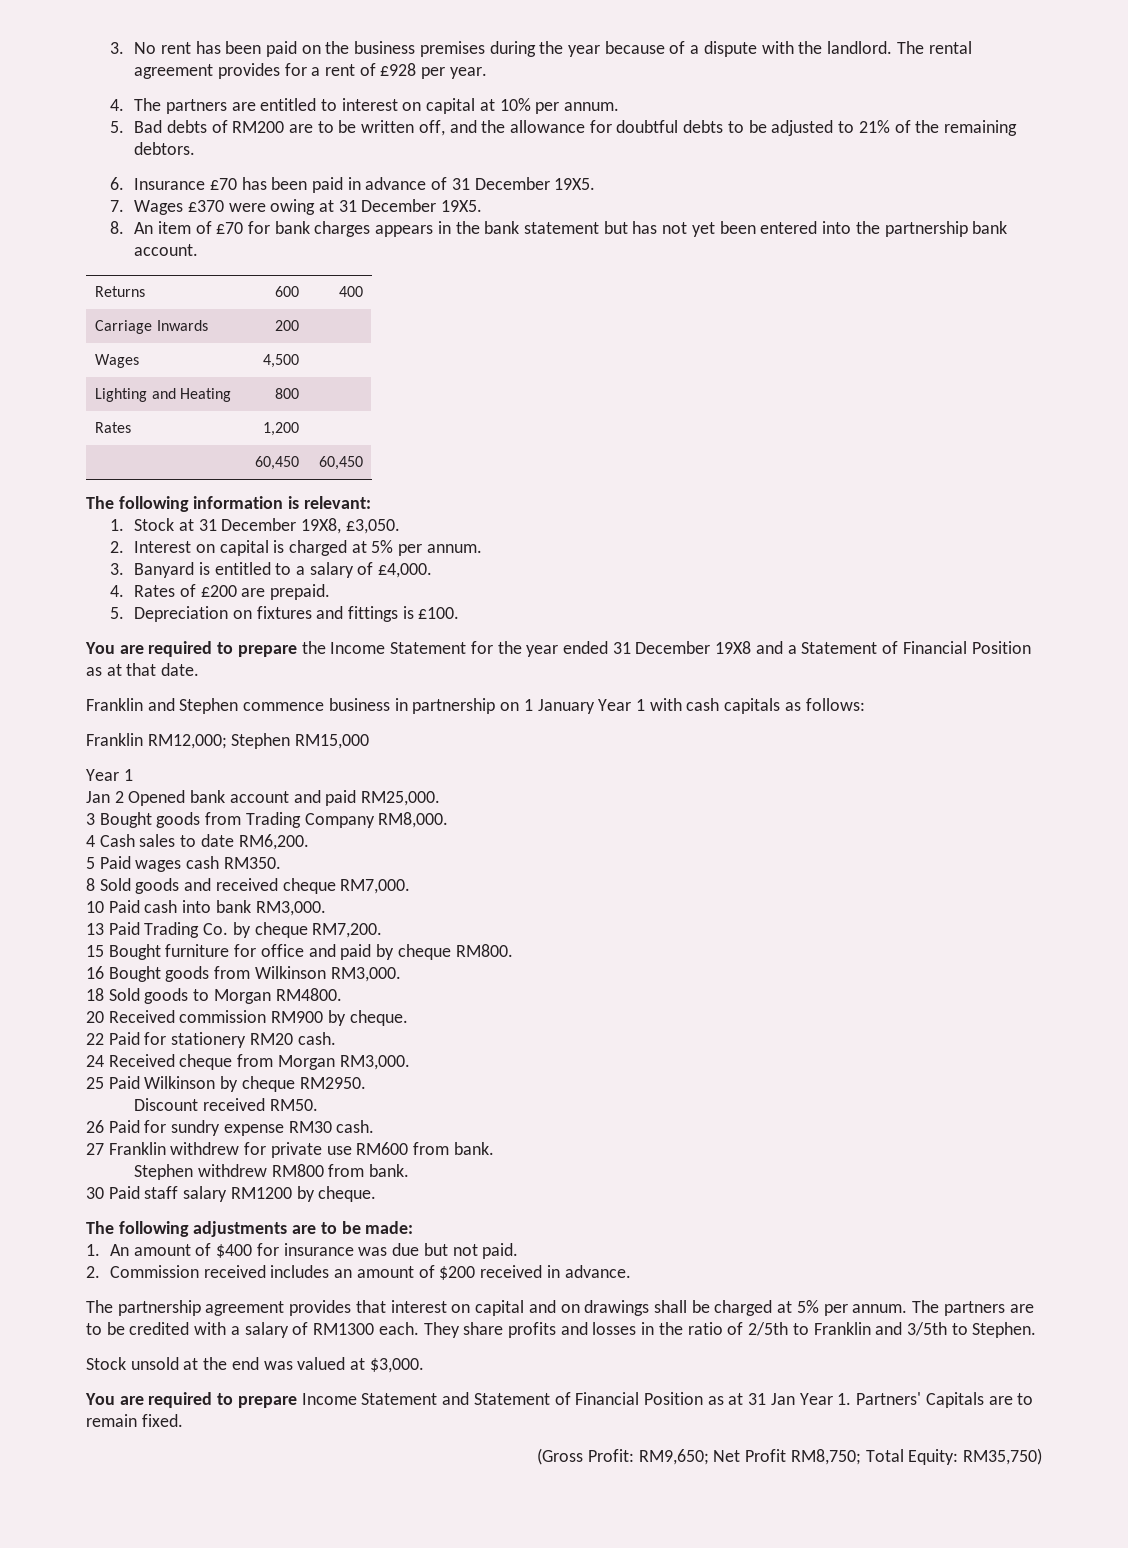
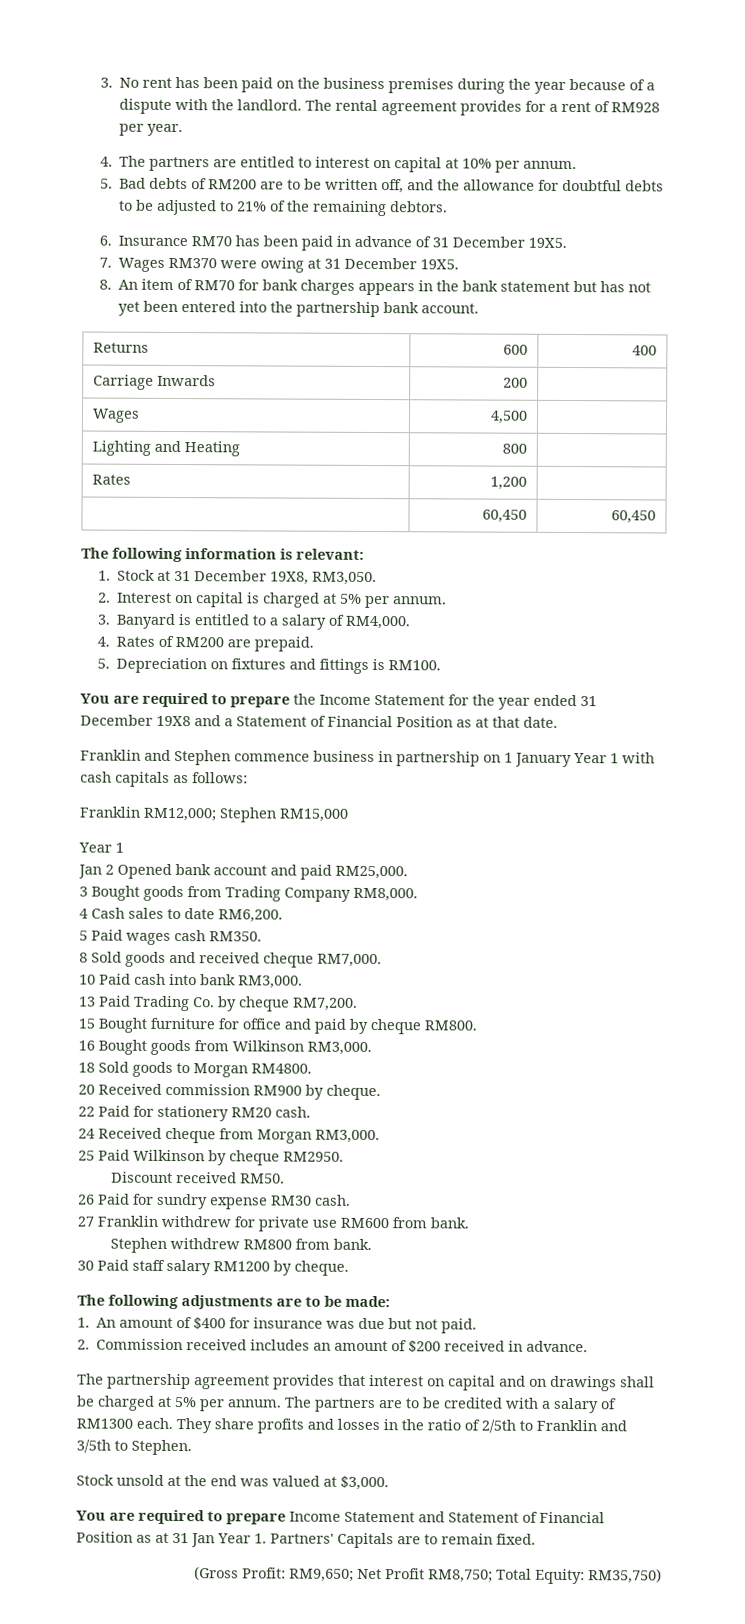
- The rental agreement provides for a rent of £928 per year.
+ The rental agreement provides for a rent of RM928 per year.
- 6. Insurance £70 has been paid in advance of 31 December 19X5.
+ 6. Insurance RM70 has been paid in advance of 31 December 19X5.
- 7. Wages £370 were owing at 31 December 19X5.
+ 7. Wages RM370 were owing at 31 December 19X5.
- 8. An item of £70 for bank charges appears in the bank statement but has not yet been entered into the partnership bank account.
+ 8. An item of RM70 for bank charges appears in the bank statement but has not yet been entered into the partnership bank account.
- 1. Stock at 31 December 19X8, £3,050.
+ 1. Stock at 31 December 19X8, RM3,050.
- 3. Banyard is entitled to a salary of £4,000.
+ 3. Banyard is entitled to a salary of RM4,000.
- 4. Rates of £200 are prepaid.
+ 4. Rates of RM200 are prepaid.
- 5. Depreciation on fixtures and fittings is £100.
+ 5. Depreciation on fixtures and fittings is RM100.

